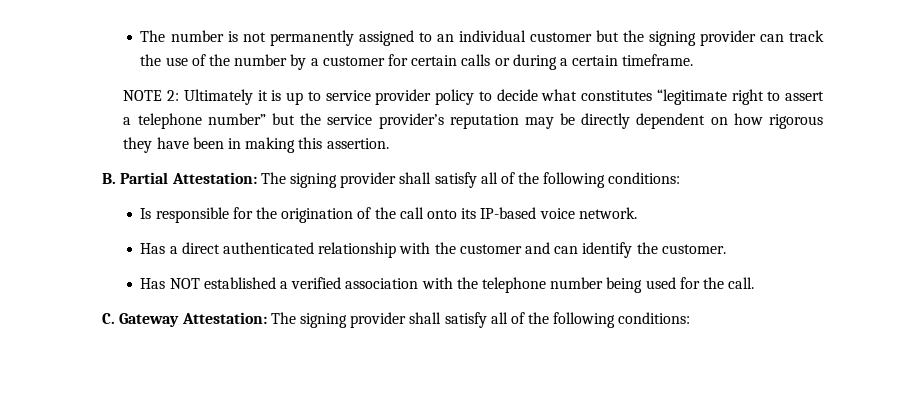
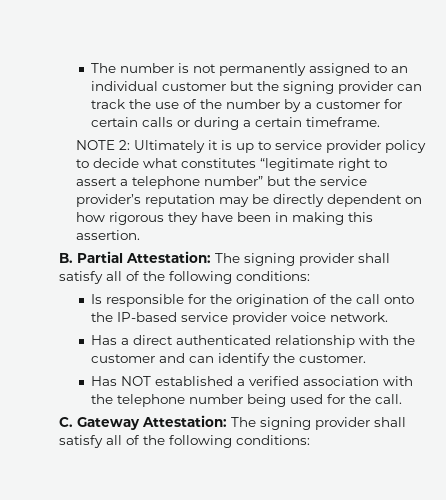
- Is responsible for the origination of the call onto its IP-based voice network.
+ Is responsible for the origination of the call onto the IP-based service provider voice network.

